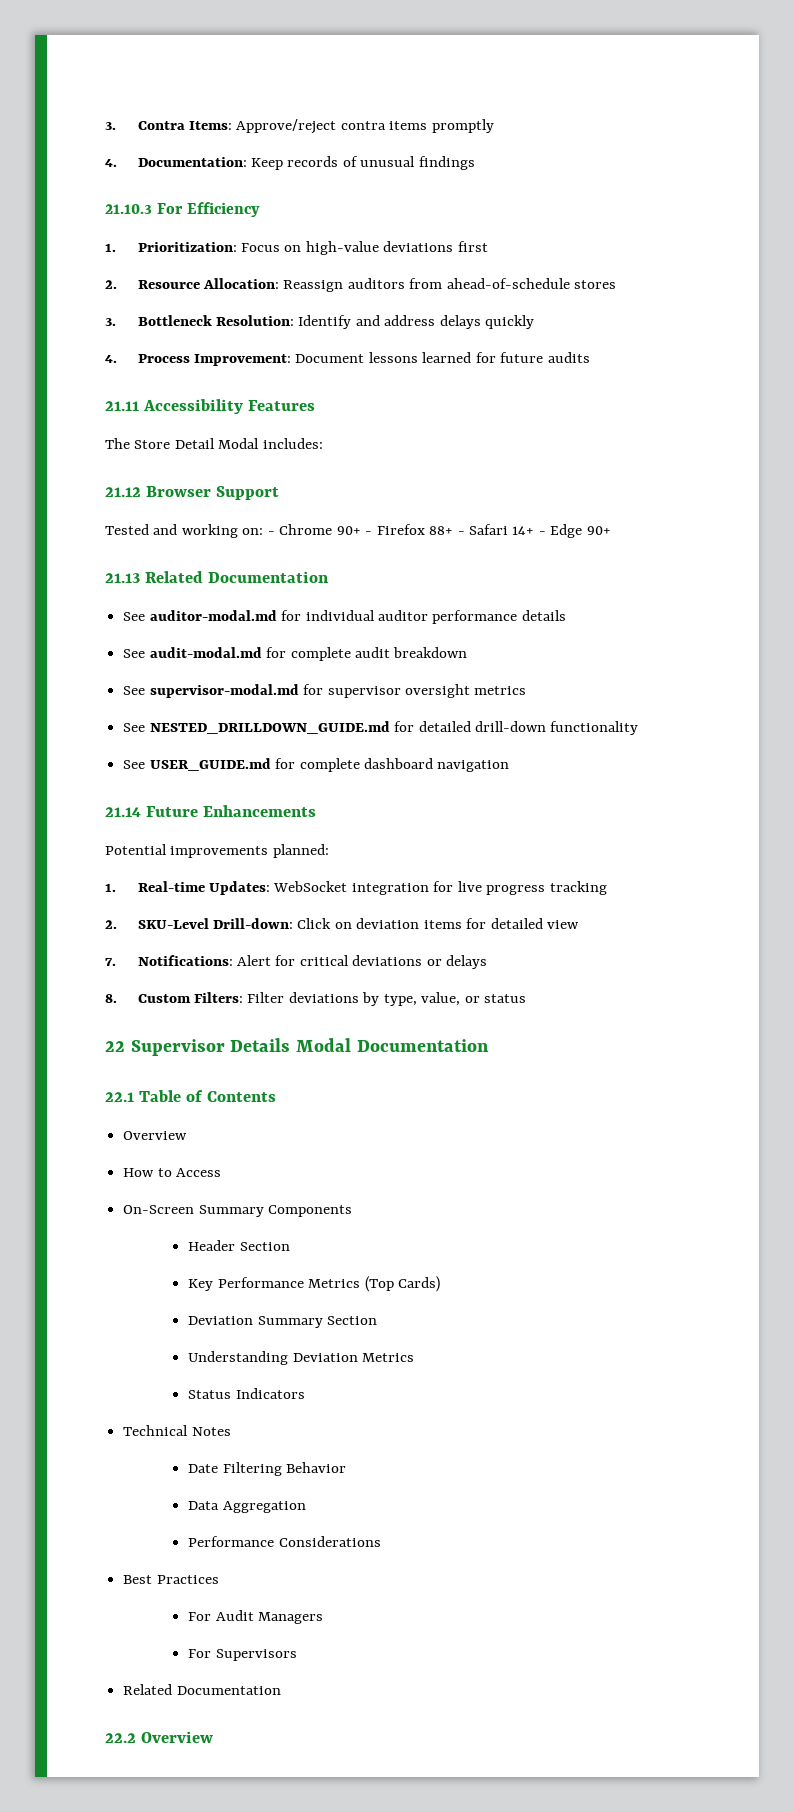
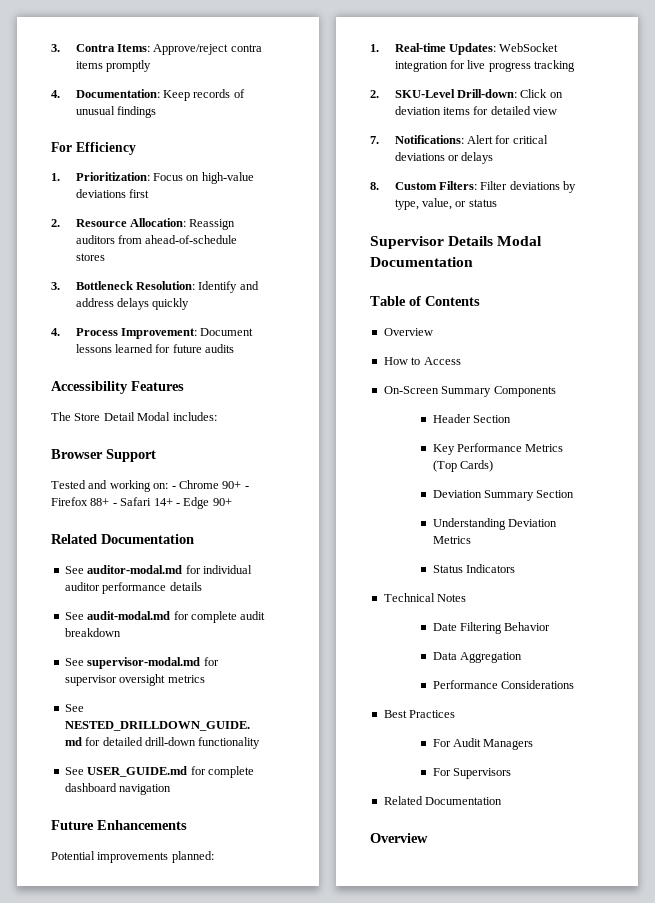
- 21.10.3 For Efficiency
+ For Efficiency
- 21.11 Accessibility Features
+ Accessibility Features
- 21.12 Browser Support
+ Browser Support
  Tested and working on: - Chrome 90+ - Firefox 88+ - Safari 14+ - Edge 90+
- 21.13 Related Documentation
+ Related Documentation
- 21.14 Future Enhancements
+ Future Enhancements
- 22 Supervisor Details Modal Documentation
+ Supervisor Details Modal Documentation
- 22.1 Table of Contents
+ Table of Contents
  For Supervisors
  Related Documentation
- 22.2 Overview
+ Overview

